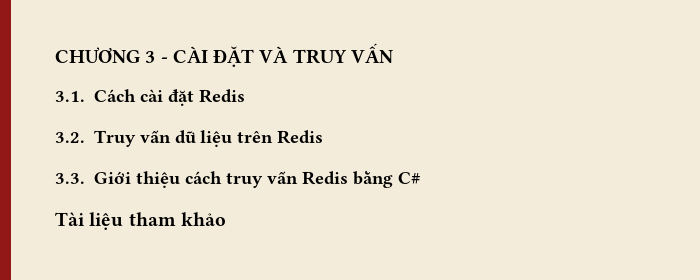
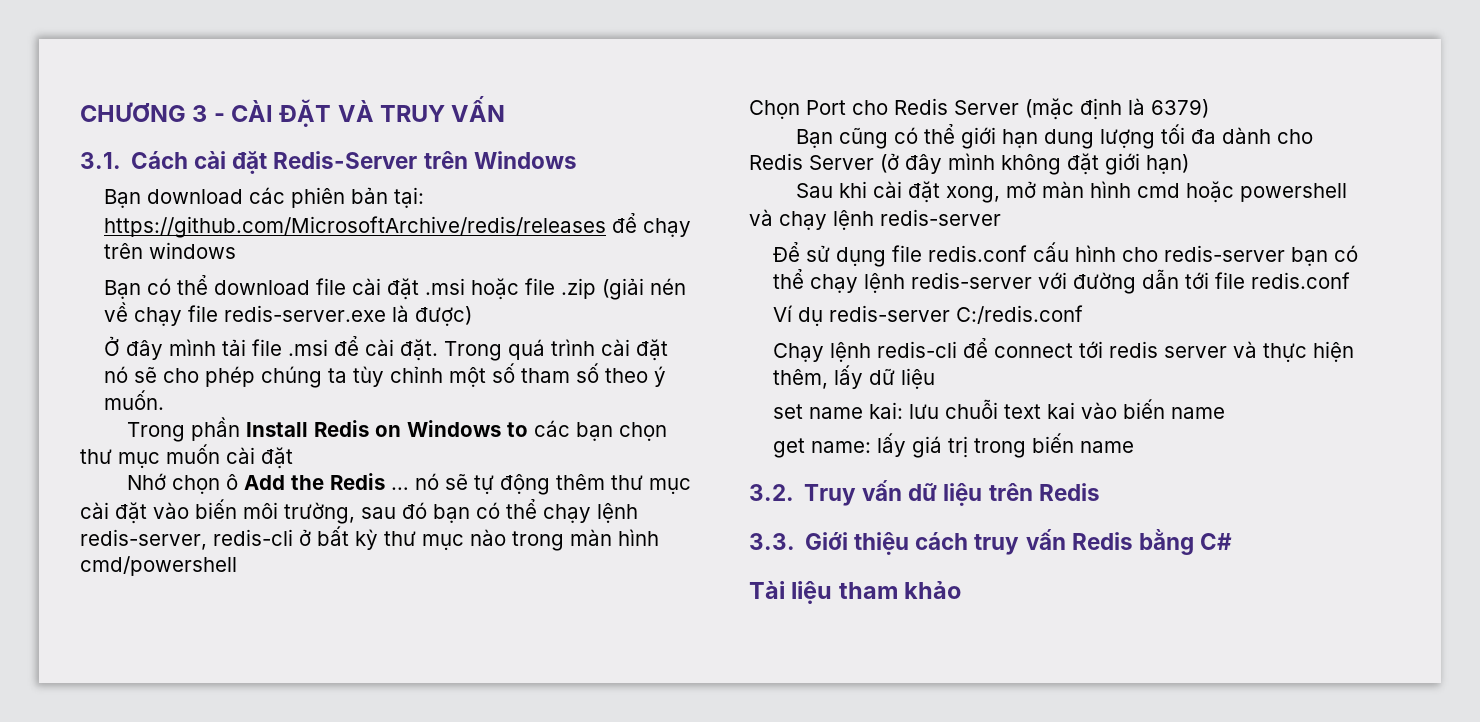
- 3.1. Cách cài đặt Redis
+ 3.1. Cách cài đặt Redis-Server trên Windows
+ Bạn download các phiên bản tại: https://github.com/MicrosoftArchive/redis/releases để chạy trên windows
+ Bạn có thể download file cài đặt .msi hoặc file .zip (giải nén về chạy file redis-server.exe là được)
+ Ở đây mình tải file .msi để cài đặt. Trong quá trình cài đặt nó sẽ cho phép chúng ta tùy chỉnh một số tham số theo ý muốn.
+ Trong phần Install Redis on Windows to các bạn chọn thư mục muốn cài đặt
+ Nhớ chọn ô Add the Redis … nó sẽ tự động thêm thư mục cài đặt vào biến môi trường, sau đó bạn có thể chạy lệnh redis-server, redis-cli ở bất kỳ thư mục nào trong màn hình cmd/powershell
+ Chọn Port cho Redis Server (mặc định là 6379)
+ Bạn cũng có thể giới hạn dung lượng tối đa dành cho Redis Server (ở đây mình không đặt giới hạn)
+ Sau khi cài đặt xong, mở màn hình cmd hoặc powershell và chạy lệnh redis-server
+ Để sử dụng file redis.conf cấu hình cho redis-server bạn có thể chạy lệnh redis-server với đường dẫn tới file redis.conf
+ Ví dụ redis-server C:/redis.conf
+ Chạy lệnh redis-cli để connect tới redis server và thực hiện thêm, lấy dữ liệu
+ set name kai: lưu chuỗi text kai vào biến name
+ get name: lấy giá trị trong biến name

